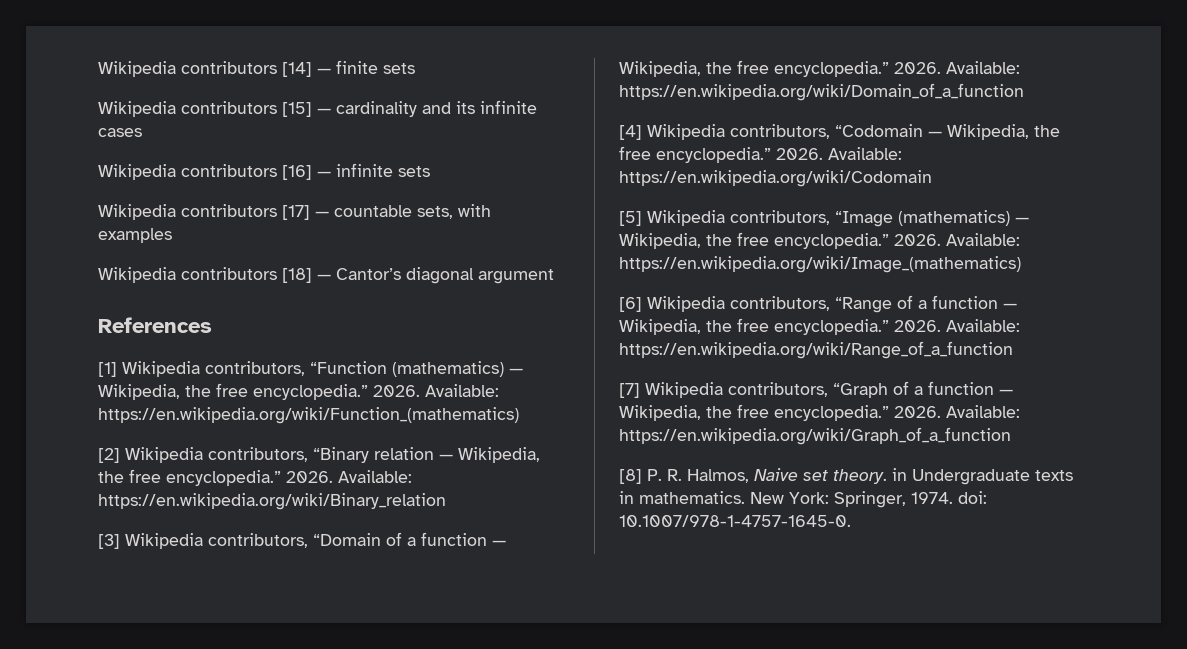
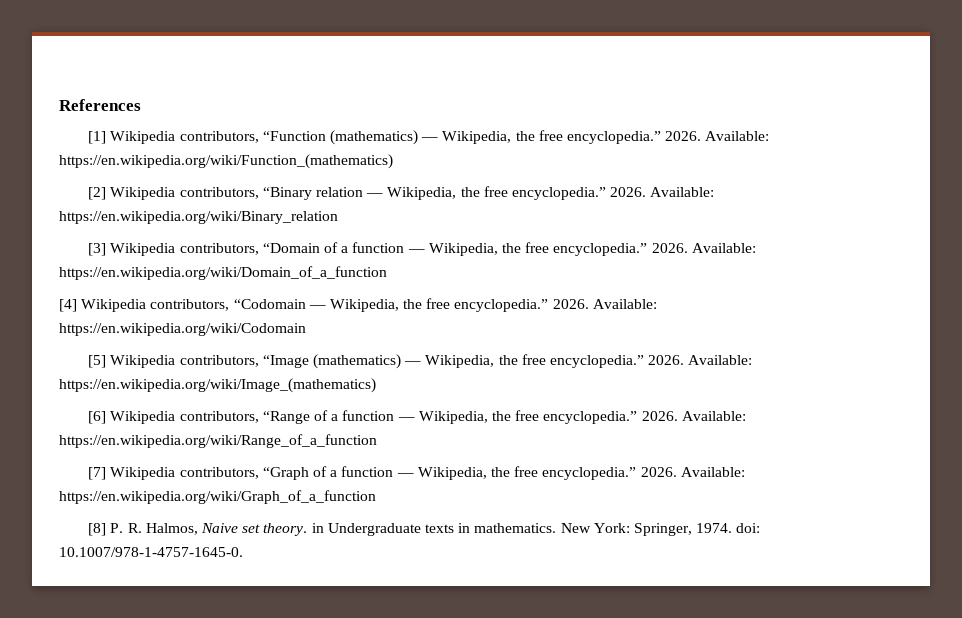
- Wikipedia contributors [14] — finite sets
- Wikipedia contributors [15] — cardinality and its infinite cases
- Wikipedia contributors [16] — infinite sets
- Wikipedia contributors [17] — countable sets, with examples
- Wikipedia contributors [18] — Cantor’s diagonal argument

